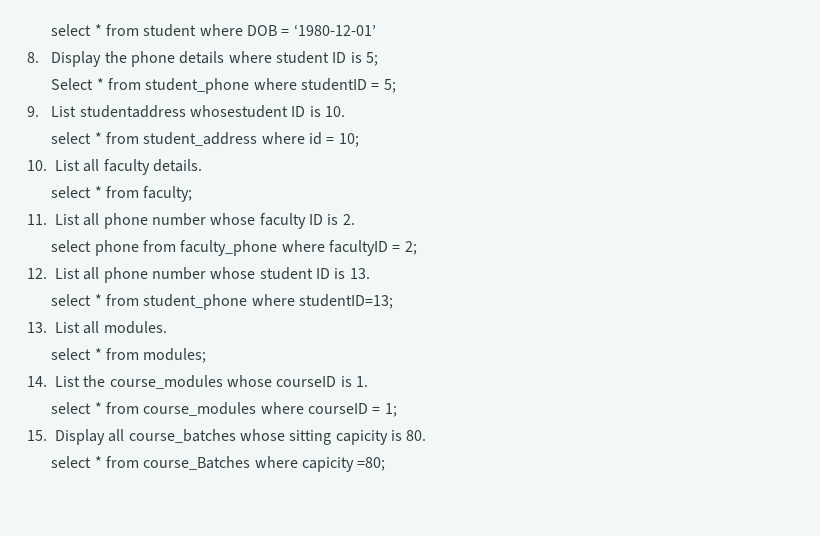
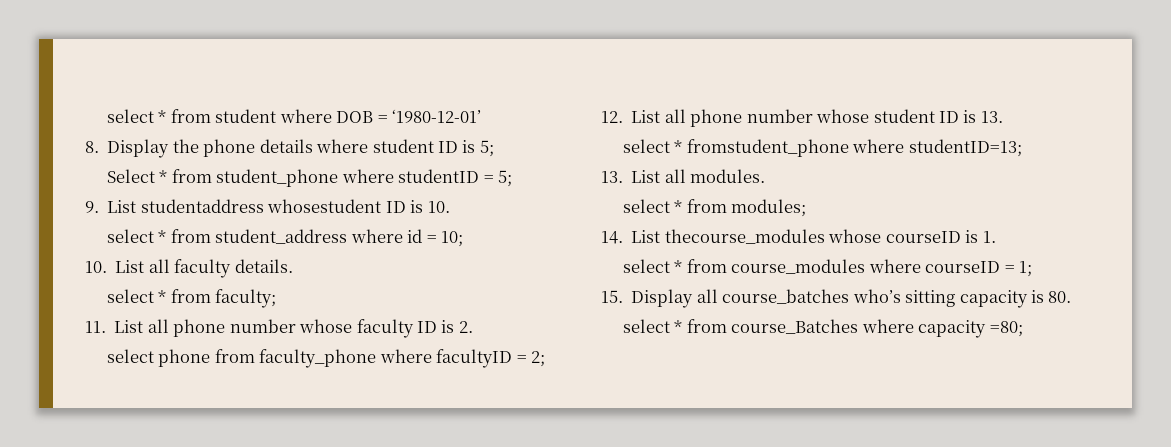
- select * from student_phone where studentID=13;
+ select * fromstudent_phone where studentID=13;
- 14. List the course_modules whose courseID is 1.
+ 14. List thecourse_modules whose courseID is 1.
- 15. Display all course_batches whose sitting capicity is 80.
+ 15. Display all course_batches who’s sitting capacity is 80.
- select * from course_Batches where capicity =80;
+ select * from course_Batches where capacity =80;

